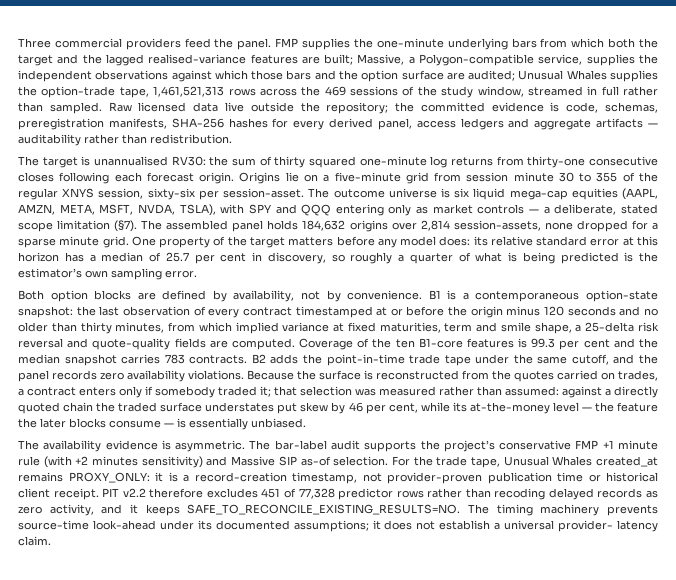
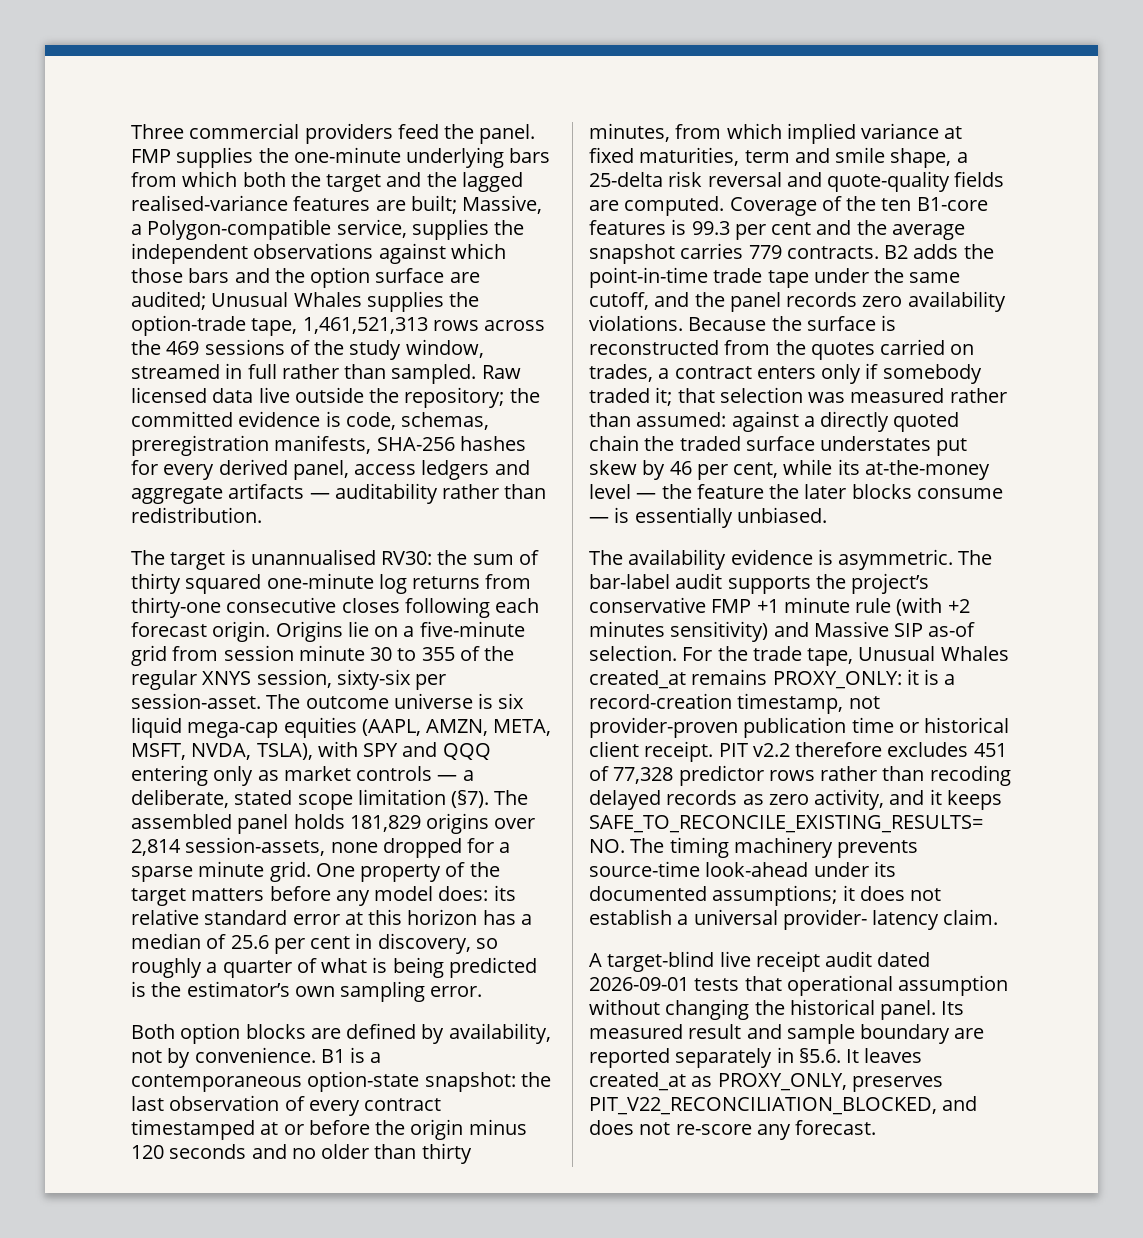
- The assembled panel holds 184,632 origins over 2,814 session-assets, none dropped for a sparse minute grid.
+ The assembled panel holds 181,829 origins over 2,814 session-assets, none dropped for a sparse minute grid.
- One property of the target matters before any model does: its relative standard error at this horizon has a median of 25.7 per cent in discovery, so roughly a quarter of what is being predicted is the estimator’s own sampling error.
+ One property of the target matters before any model does: its relative standard error at this horizon has a median of 25.6 per cent in discovery, so roughly a quarter of what is being predicted is the estimator’s own sampling error.
- Coverage of the ten B1-core features is 99.3 per cent and the median snapshot carries 783 contracts.
+ Coverage of the ten B1-core features is 99.3 per cent and the average snapshot carries 779 contracts.
+ A target-blind live receipt audit dated 2026-09-01 tests that operational assumption without changing the historical panel. Its measured result and sample boundary are reported separately in §5.6. It leaves created_at as PROXY_ONLY, preserves PIT_V22_RECONCILIATION_BLOCKED, and does not re-score any forecast.

